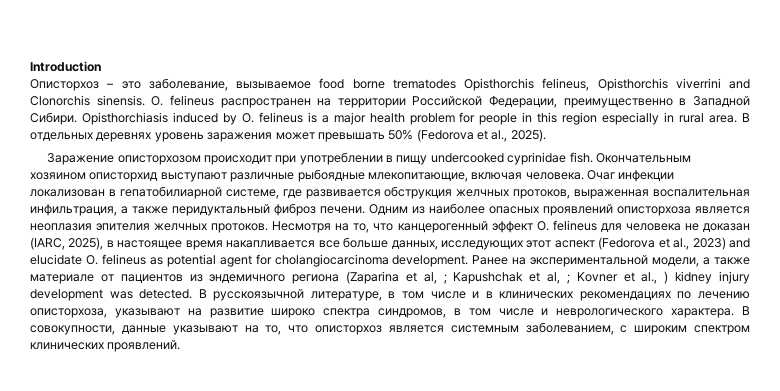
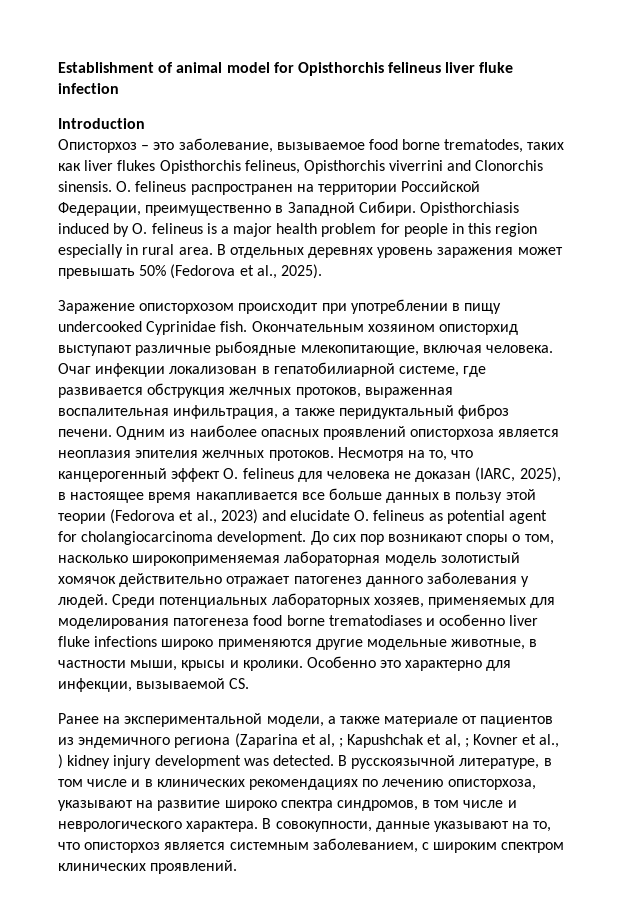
+ Establishment of animal model for Opisthorchis felineus liver fluke infection
- Описторхоз – это заболевание, вызываемое food borne trematodes Opisthorchis felineus, Opisthorchis viverrini and Clonorchis sinensis.
+ Описторхоз – это заболевание, вызываемое food borne trematodes, таких как liver flukes Opisthorchis felineus, Opisthorchis viverrini and Clonorchis sinensis.
- Заражение описторхозом происходит при употреблении в пищу undercooked cyprinidae fish.
+ Заражение описторхозом происходит при употреблении в пищу undercooked Cyprinidae fish.
- Несмотря на то, что канцерогенный эффект O. felineus для человека не доказан (IARC, 2025), в настоящее время накапливается все больше данных, исследующих этот аспект (Fedorova et al., 2023) and elucidate O. felineus as potential agent for cholangiocarcinoma development. Ранее на экспериментальной модели, а также материале от пациентов из эндемичного региона (Zaparina et al, ;
+ Несмотря на то, что канцерогенный эффект O. felineus для человека не доказан (IARC, 2025), в настоящее время накапливается все больше данных в пользу этой теории (Fedorova et al., 2023) and elucidate O. felineus as potential agent for cholangiocarcinoma development. До сих пор возникают споры о том, насколько широкоприменяемая лабораторная модель золотистый хомячок действительно отражает патогенез данного заболевания у людей. Среди потенциальных лабораторных хозяев, применяемых для моделирования патогенеза food borne trematodiases и особенно liver fluke infections широко применяются другие модельные животные, в частности мыши, крысы и кролики. Особенно это характерно для инфекции, вызываемой CS.
+ Ранее на экспериментальной модели, а также материале от пациентов из эндемичного региона (Zaparina et al, ;

